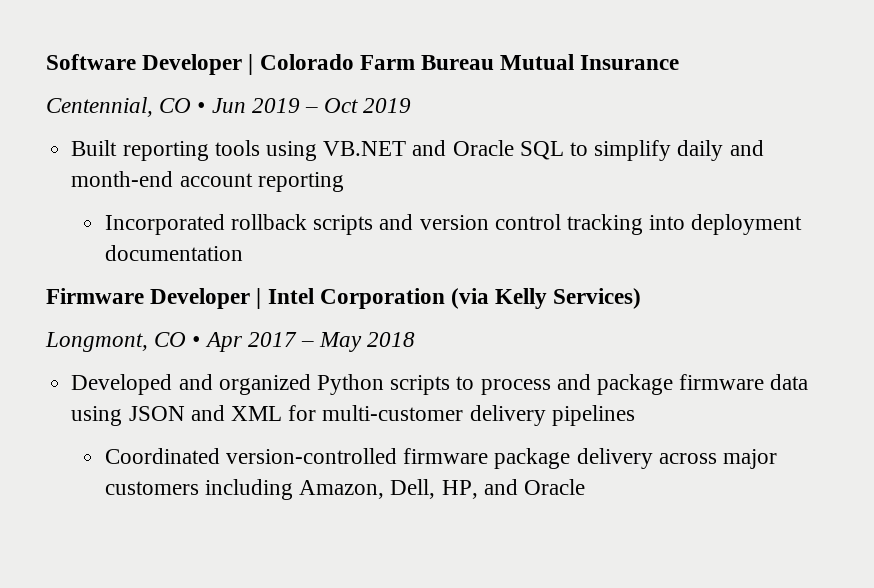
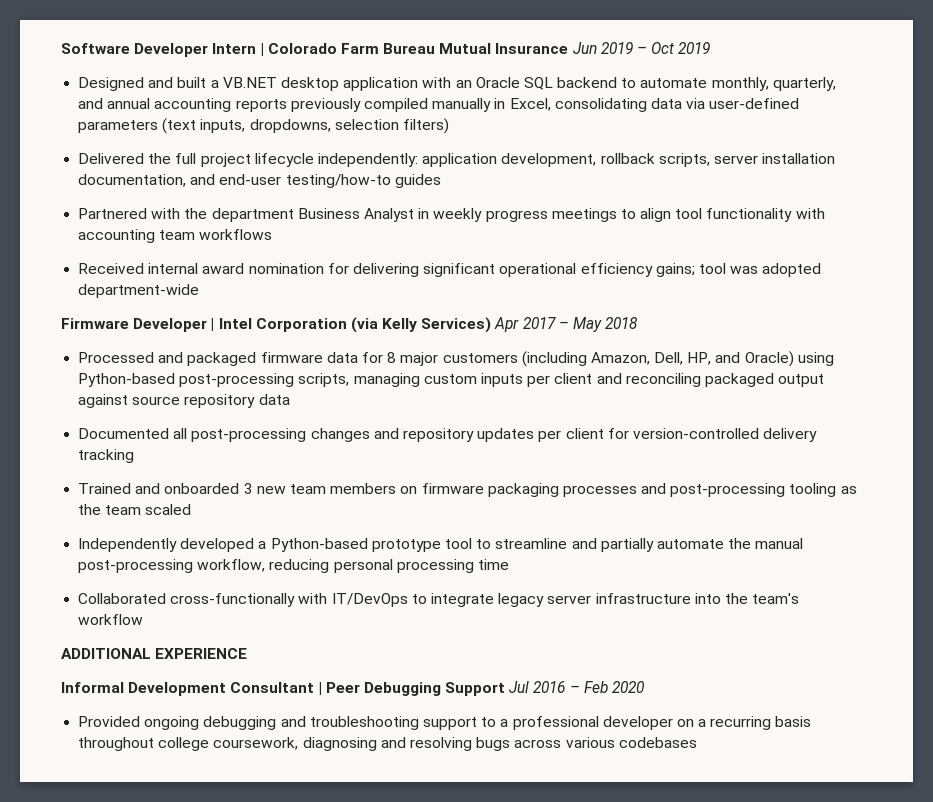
- Software Developer | Colorado Farm Bureau Mutual Insurance
- Centennial, CO • Jun 2019 – Oct 2019
+ Software Developer Intern | Colorado Farm Bureau Mutual Insurance Jun 2019 – Oct 2019
- Built reporting tools using VB.NET and Oracle SQL to simplify daily and month-end account reporting
- Incorporated rollback scripts and version control tracking into deployment documentation
+ Designed and built a VB.NET desktop application with an Oracle SQL backend to automate monthly, quarterly, and annual accounting reports previously compiled manually in Excel, consolidating data via user-defined parameters (text inputs, dropdowns, selection filters)
+ Delivered the full project lifecycle independently: application development, rollback scripts, server installation documentation, and end-user testing/how-to guides
+ Partnered with the department Business Analyst in weekly progress meetings to align tool functionality with accounting team workflows
+ Received internal award nomination for delivering significant operational efficiency gains; tool was adopted department-wide
- Firmware Developer | Intel Corporation (via Kelly Services)
- Longmont, CO • Apr 2017 – May 2018
+ Firmware Developer | Intel Corporation (via Kelly Services) Apr 2017 – May 2018
- Developed and organized Python scripts to process and package firmware data using JSON and XML for multi-customer delivery pipelines
- Coordinated version-controlled firmware package delivery across major customers including Amazon, Dell, HP, and Oracle
+ Processed and packaged firmware data for 8 major customers (including Amazon, Dell, HP, and Oracle) using Python-based post-processing scripts, managing custom inputs per client and reconciling packaged output against source repository data
+ Documented all post-processing changes and repository updates per client for version-controlled delivery tracking
+ Trained and onboarded 3 new team members on firmware packaging processes and post-processing tooling as the team scaled
+ Independently developed a Python-based prototype tool to streamline and partially automate the manual post-processing workflow, reducing personal processing time
+ Collaborated cross-functionally with IT/DevOps to integrate legacy server infrastructure into the team's workflow
+ ADDITIONAL EXPERIENCE
+ Informal Development Consultant | Peer Debugging Support Jul 2016 – Feb 2020
+ Provided ongoing debugging and troubleshooting support to a professional developer on a recurring basis throughout college coursework, diagnosing and resolving bugs across various codebases

